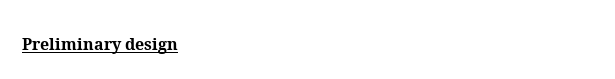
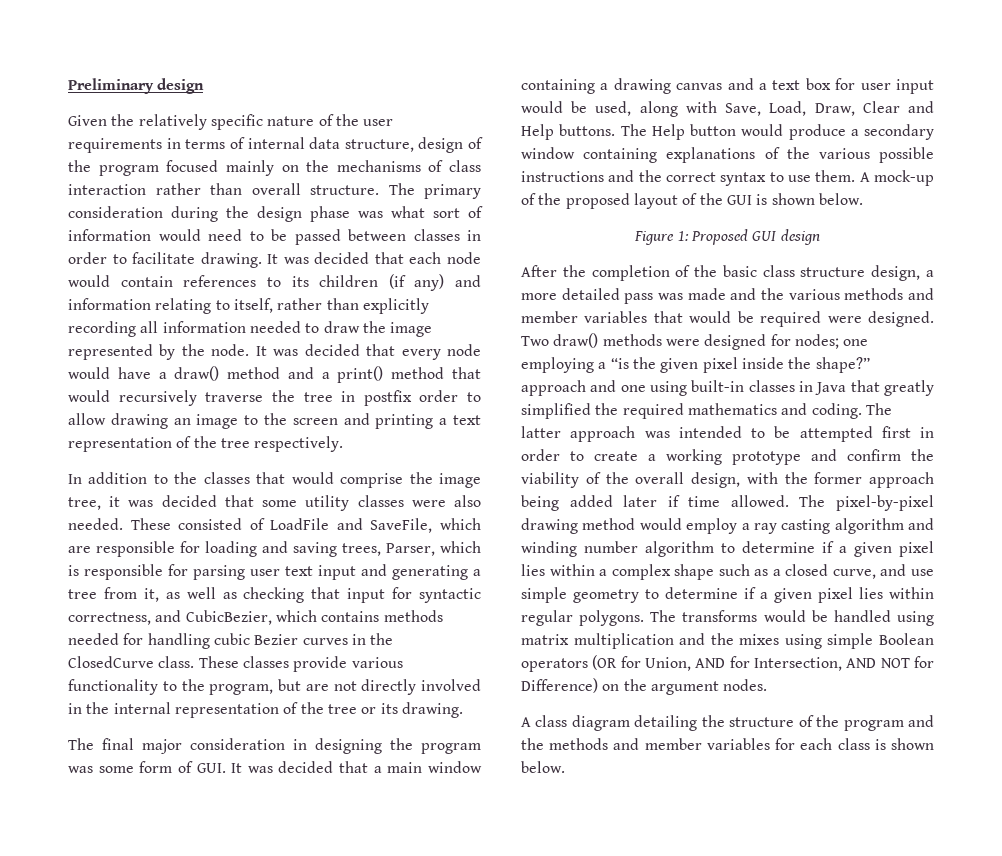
+ Given the relatively specific nature of the user requirements in terms of internal data structure, design of the program focused mainly on the mechanisms of class interaction rather than overall structure. The primary consideration during the design phase was what sort of information would need to be passed between classes in order to facilitate drawing. It was decided that each node would contain references to its children (if any) and information relating to itself, rather than explicitly recording all information needed to draw the image represented by the node. It was decided that every node would have a draw() method and a print() method that would recursively traverse the tree in postfix order to allow drawing an image to the screen and printing a text representation of the tree respectively.
+ In addition to the classes that would comprise the image tree, it was decided that some utility classes were also needed. These consisted of LoadFile and SaveFile, which are responsible for loading and saving trees, Parser, which is responsible for parsing user text input and generating a tree from it, as well as checking that input for syntactic correctness, and CubicBezier, which contains methods needed for handling cubic Bezier curves in the ClosedCurve class. These classes provide various functionality to the program, but are not directly involved in the internal representation of the tree or its drawing.
+ The final major consideration in designing the program was some form of GUI. It was decided that a main window containing a drawing canvas and a text box for user input would be used, along with Save, Load, Draw, Clear and Help buttons. The Help button would produce a secondary window containing explanations of the various possible instructions and the correct syntax to use them. A mock-up of the proposed layout of the GUI is shown below.
+ Figure 1: Proposed GUI design
+ After the completion of the basic class structure design, a more detailed pass was made and the various methods and member variables that would be required were designed. Two draw() methods were designed for nodes; one employing a “is the given pixel inside the shape?” approach and one using built-in classes in Java that greatly simplified the required mathematics and coding. The latter approach was intended to be attempted first in order to create a working prototype and confirm the viability of the overall design, with the former approach being added later if time allowed. The pixel-by-pixel drawing method would employ a ray casting algorithm and winding number algorithm to determine if a given pixel lies within a complex shape such as a closed curve, and use simple geometry to determine if a given pixel lies within regular polygons. The transforms would be handled using matrix multiplication and the mixes using simple Boolean operators (OR for Union, AND for Intersection, AND NOT for Difference) on the argument nodes.
+ A class diagram detailing the structure of the program and the methods and member variables for each class is shown below.

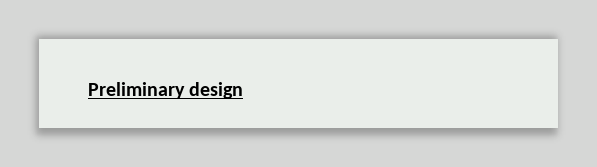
- Given the relatively specific nature of the user requirements in terms of internal data structure, design of the program focused mainly on the mechanisms of class interaction rather than overall structure. The primary consideration during the design phase was what sort of information would need to be passed between classes in order to facilitate drawing. It was decided that each node would contain references to its children (if any) and information relating to itself, rather than explicitly recording all information needed to draw the image represented by the node. It was decided that every node would have a draw() method and a print() method that would recursively traverse the tree in postfix order to allow drawing an image to the screen and printing a text representation of the tree respectively.
- In addition to the classes that would comprise the image tree, it was decided that some utility classes were also needed. These consisted of LoadFile and SaveFile, which are responsible for loading and saving trees, Parser, which is responsible for parsing user text input and generating a tree from it, as well as checking that input for syntactic correctness, and CubicBezier, which contains methods needed for handling cubic Bezier curves in the ClosedCurve class. These classes provide various functionality to the program, but are not directly involved in the internal representation of the tree or its drawing.
- The final major consideration in designing the program was some form of GUI. It was decided that a main window containing a drawing canvas and a text box for user input would be used, along with Save, Load, Draw, Clear and Help buttons. The Help button would produce a secondary window containing explanations of the various possible instructions and the correct syntax to use them. A mock-up of the proposed layout of the GUI is shown below.
- Figure 1: Proposed GUI design
- After the completion of the basic class structure design, a more detailed pass was made and the various methods and member variables that would be required were designed. Two draw() methods were designed for nodes; one employing a “is the given pixel inside the shape?” approach and one using built-in classes in Java that greatly simplified the required mathematics and coding. The latter approach was intended to be attempted first in order to create a working prototype and confirm the viability of the overall design, with the former approach being added later if time allowed. The pixel-by-pixel drawing method would employ a ray casting algorithm and winding number algorithm to determine if a given pixel lies within a complex shape such as a closed curve, and use simple geometry to determine if a given pixel lies within regular polygons. The transforms would be handled using matrix multiplication and the mixes using simple Boolean operators (OR for Union, AND for Intersection, AND NOT for Difference) on the argument nodes.
- A class diagram detailing the structure of the program and the methods and member variables for each class is shown below.

